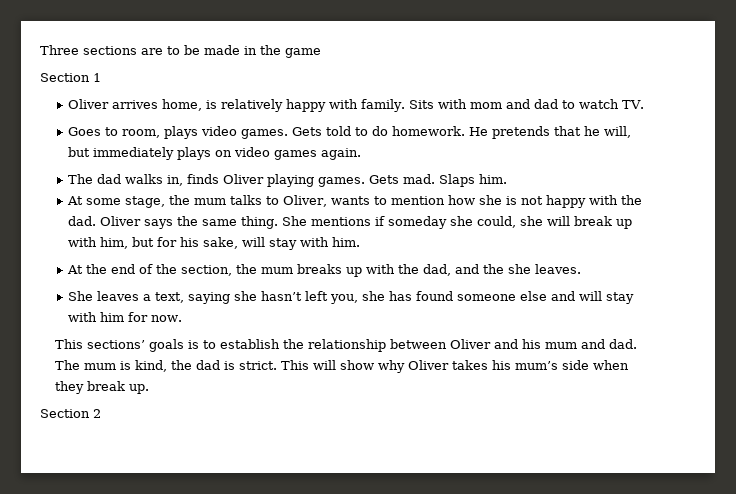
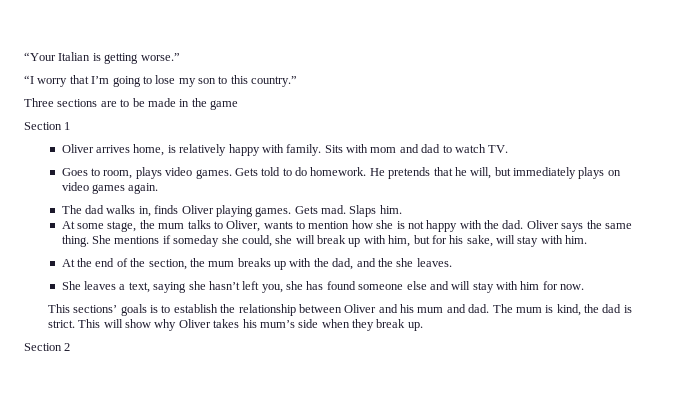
+ “Your Italian is getting worse.”
+ “I worry that I’m going to lose my son to this country.”

